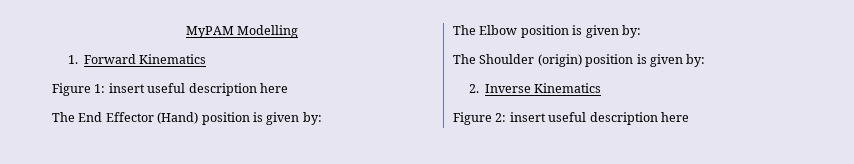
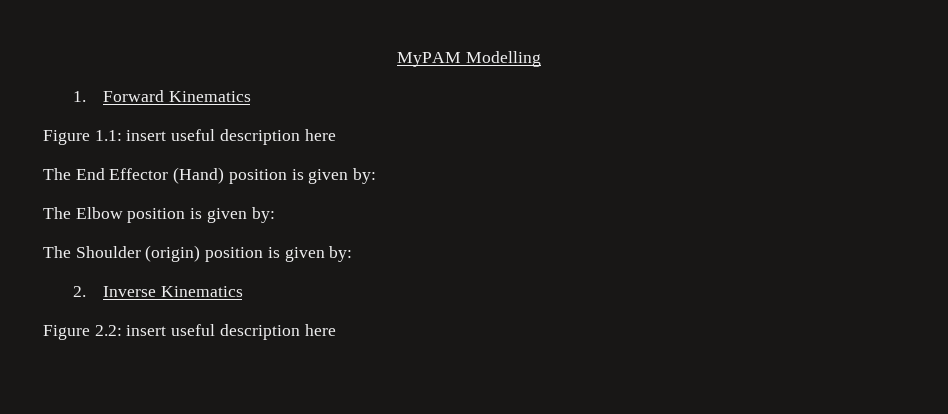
- Figure 1: insert useful description here
+ Figure 1.1: insert useful description here
- Figure 2: insert useful description here
+ Figure 2.2: insert useful description here

